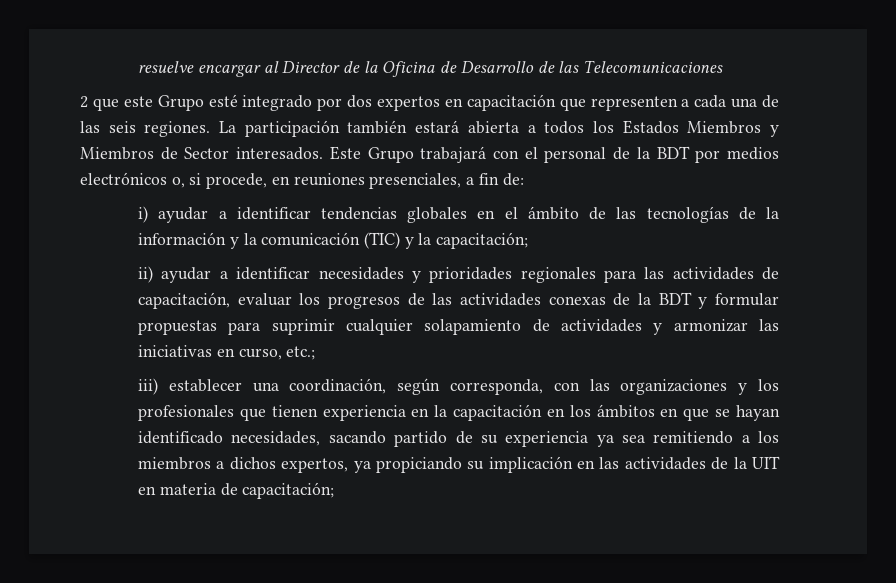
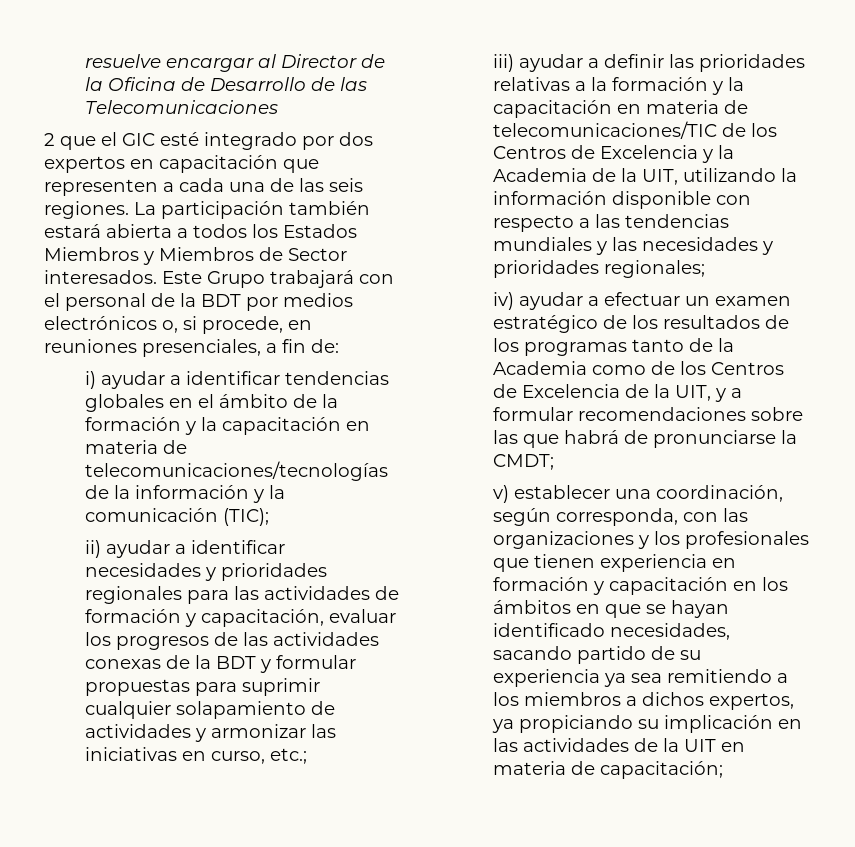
- 2 que este Grupo esté integrado por dos expertos en capacitación que representen a cada una de las seis regiones.
+ 2 que el GIC esté integrado por dos expertos en capacitación que representen a cada una de las seis regiones.
- i) ayudar a identificar tendencias globales en el ámbito de las tecnologías de la información y la comunicación (TIC) y la capacitación;
+ i) ayudar a identificar tendencias globales en el ámbito de la formación y la capacitación en materia de telecomunicaciones/tecnologías de la información y la comunicación (TIC);
- ii) ayudar a identificar necesidades y prioridades regionales para las actividades de capacitación, evaluar los progresos de las actividades conexas de la BDT y formular propuestas para suprimir cualquier solapamiento de actividades y armonizar las iniciativas en curso, etc.;
+ ii) ayudar a identificar necesidades y prioridades regionales para las actividades de formación y capacitación, evaluar los progresos de las actividades conexas de la BDT y formular propuestas para suprimir cualquier solapamiento de actividades y armonizar las iniciativas en curso, etc.;
- iii) establecer una coordinación, según corresponda, con las organizaciones y los profesionales que tienen experiencia en la capacitación en los ámbitos en que se hayan identificado necesidades, sacando partido de su experiencia ya sea remitiendo a los miembros a dichos expertos, ya propiciando su implicación en las actividades de la UIT en materia de capacitación;
+ iii) ayudar a definir las prioridades relativas a la formación y la capacitación en materia de telecomunicaciones/TIC de los Centros de Excelencia y la Academia de la UIT, utilizando la información disponible con respecto a las tendencias mundiales y las necesidades y prioridades regionales;
+ iv) ayudar a efectuar un examen estratégico de los resultados de los programas tanto de la Academia como de los Centros de Excelencia de la UIT, y a formular recomendaciones sobre las que habrá de pronunciarse la CMDT;
+ v) establecer una coordinación, según corresponda, con las organizaciones y los profesionales que tienen experiencia en formación y capacitación en los ámbitos en que se hayan identificado necesidades, sacando partido de su experiencia ya sea remitiendo a los miembros a dichos expertos, ya propiciando su implicación en las actividades de la UIT en materia de capacitación;

